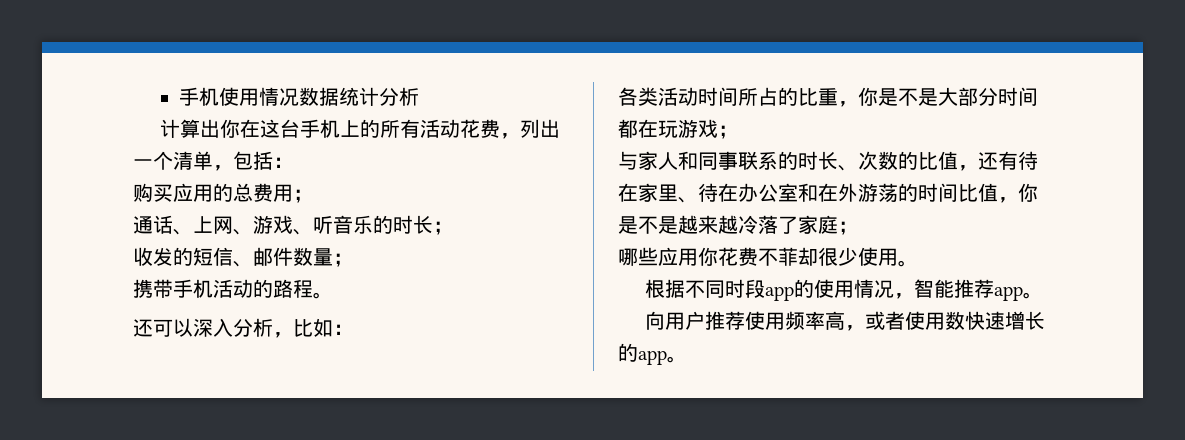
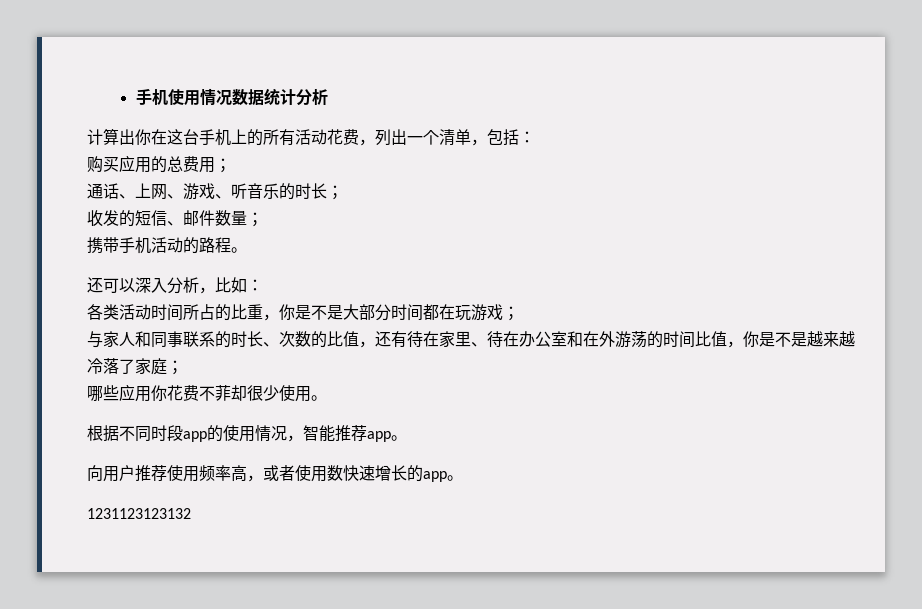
+ 1231123123132

